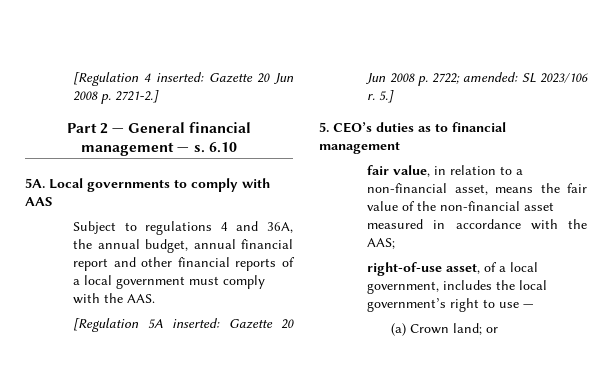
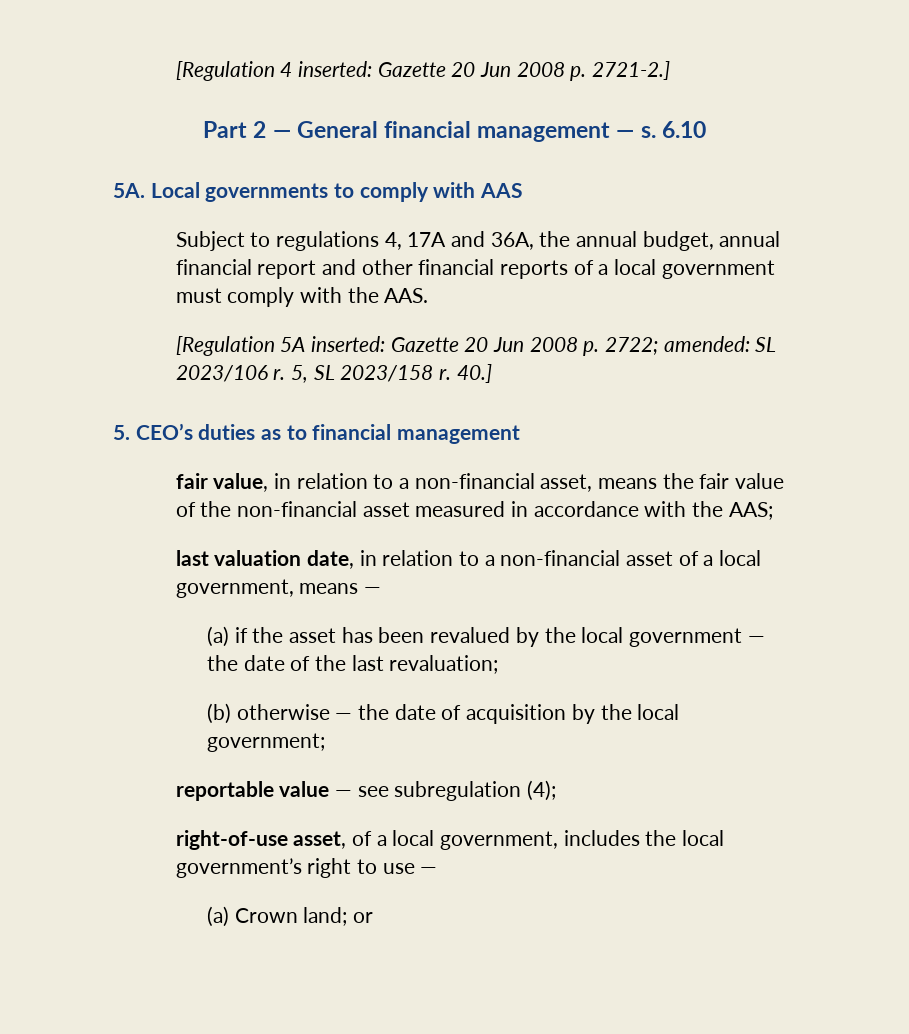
- Subject to regulations 4 and 36A, the annual budget, annual financial report and other financial reports of a local government must comply with the AAS.
+ Subject to regulations 4, 17A and 36A, the annual budget, annual financial report and other financial reports of a local government must comply with the AAS.
- 5.]
+ 5, SL 2023/158 r. 40.]
+ last valuation date, in relation to a non-financial asset of a local government, means —
+ (a) if the asset has been revalued by the local government — the date of the last revaluation;
+ (b) otherwise — the date of acquisition by the local government;
+ reportable value — see subregulation (4);

